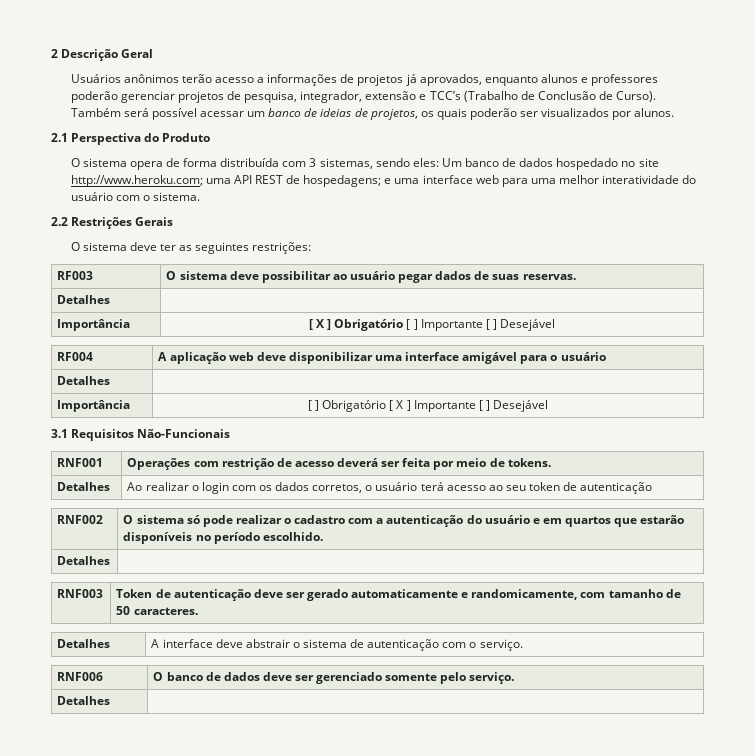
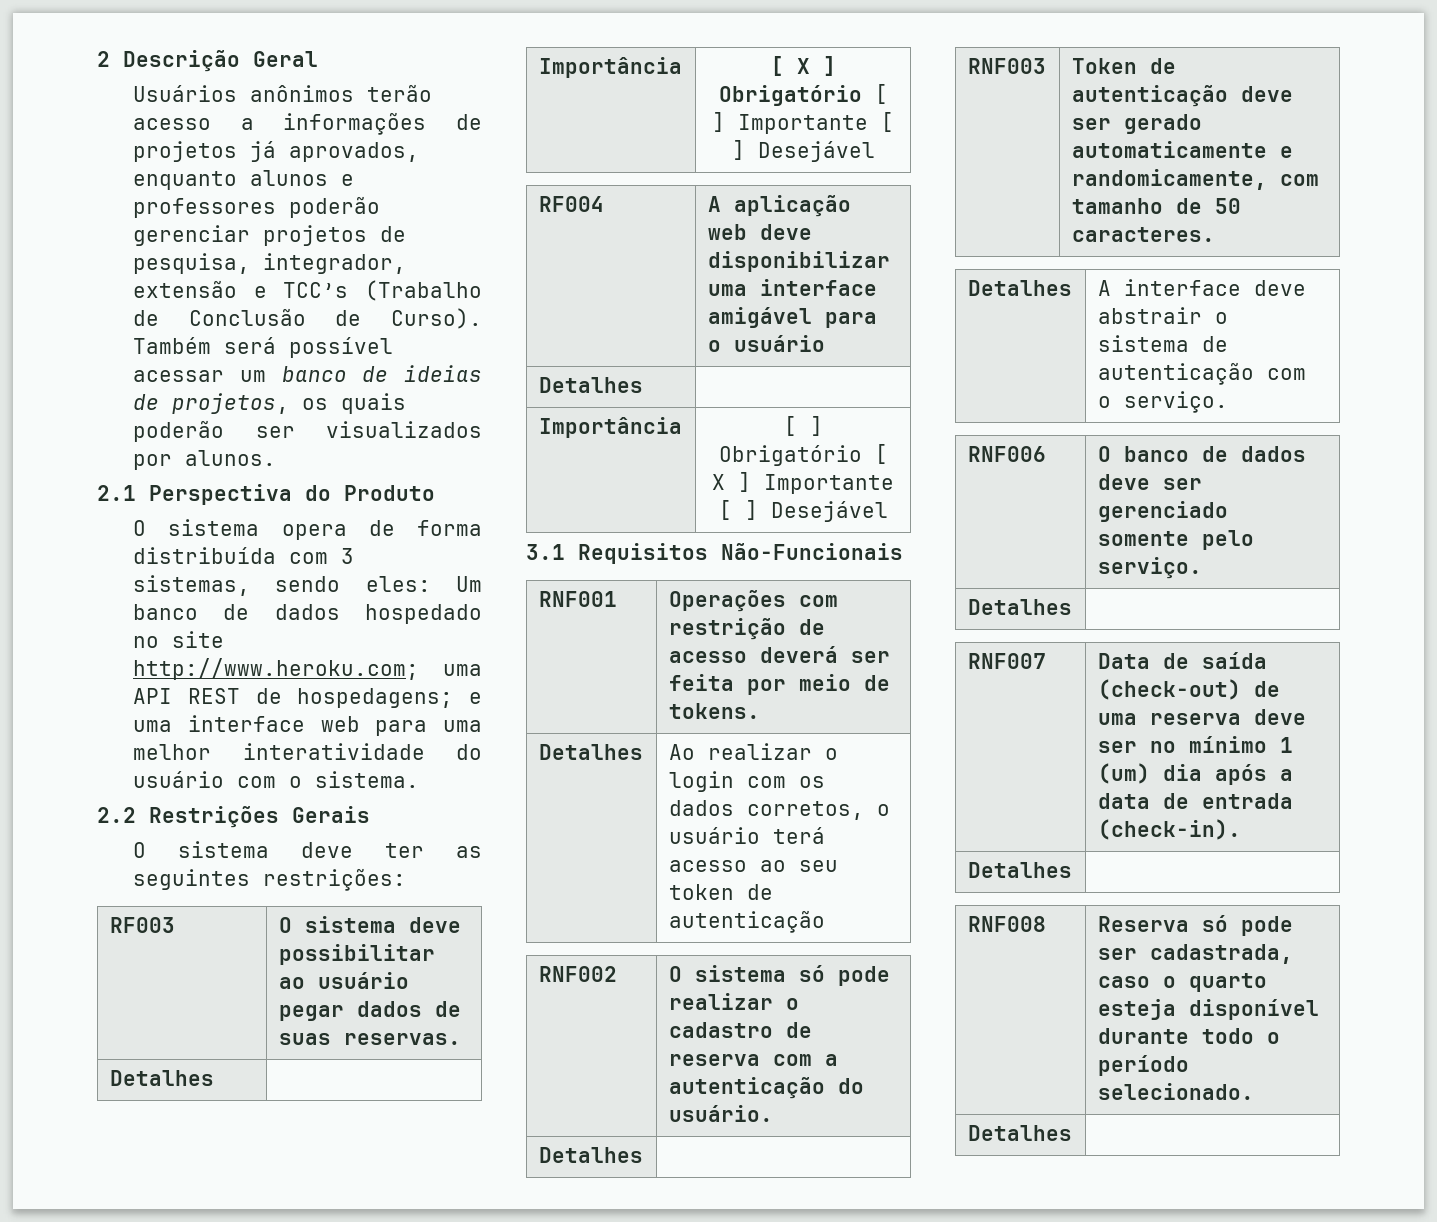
- RNF002 | O sistema só pode realizar o cadastro com a autenticação do usuário e em quartos que estarão disponíveis no período escolhido.
+ RNF002 | O sistema só pode realizar o cadastro de reserva com a autenticação do usuário.
+ RNF007 | Data de saída (check-out) de uma reserva deve ser no mínimo 1 (um) dia após a data de entrada (check-in).
+ Detalhes |
+ RNF008 | Reserva só pode ser cadastrada, caso o quarto esteja disponível durante todo o período selecionado.
+ Detalhes |

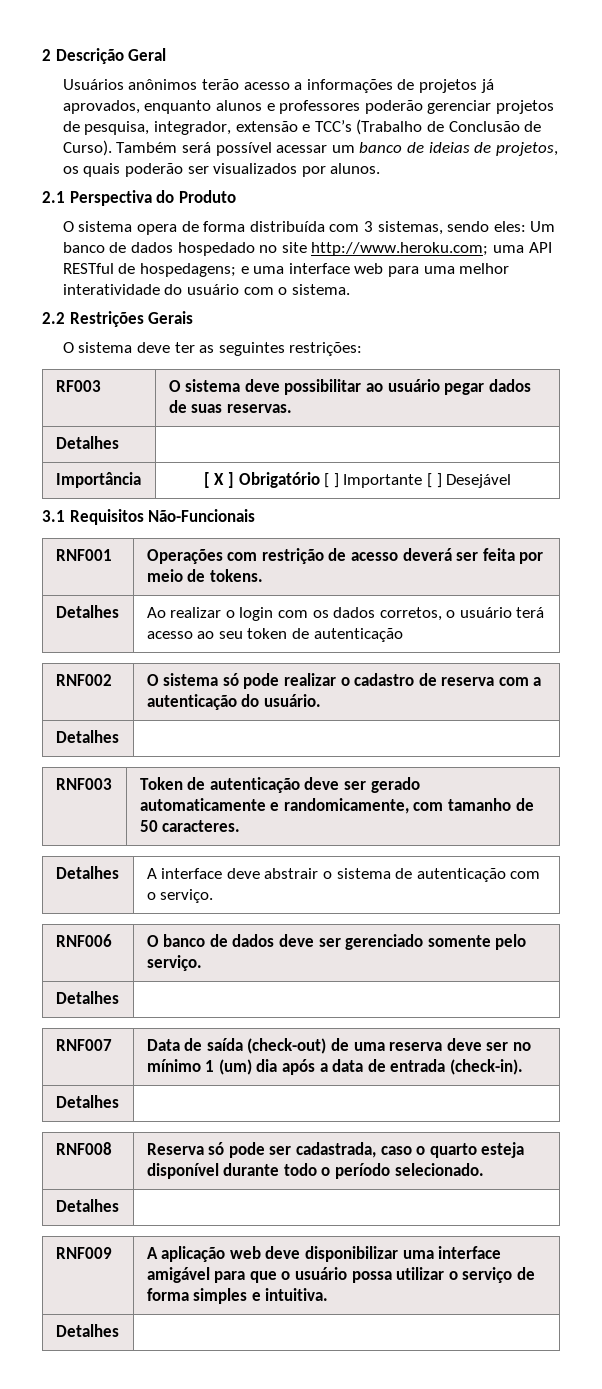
- O sistema opera de forma distribuída com 3 sistemas, sendo eles: Um banco de dados hospedado no site http://www.heroku.com; uma API REST de hospedagens; e uma interface web para uma melhor interatividade do usuário com o sistema.
+ O sistema opera de forma distribuída com 3 sistemas, sendo eles: Um banco de dados hospedado no site http://www.heroku.com; uma API RESTful de hospedagens; e uma interface web para uma melhor interatividade do usuário com o sistema.
- RF004 | A aplicação web deve disponibilizar uma interface amigável para o usuário
- Detalhes |
- Importância | [ ] Obrigatório [ X ] Importante [ ] Desejável
+ RNF009 | A aplicação web deve disponibilizar uma interface amigável para que o usuário possa utilizar o serviço de forma simples e intuitiva.
+ Detalhes |

